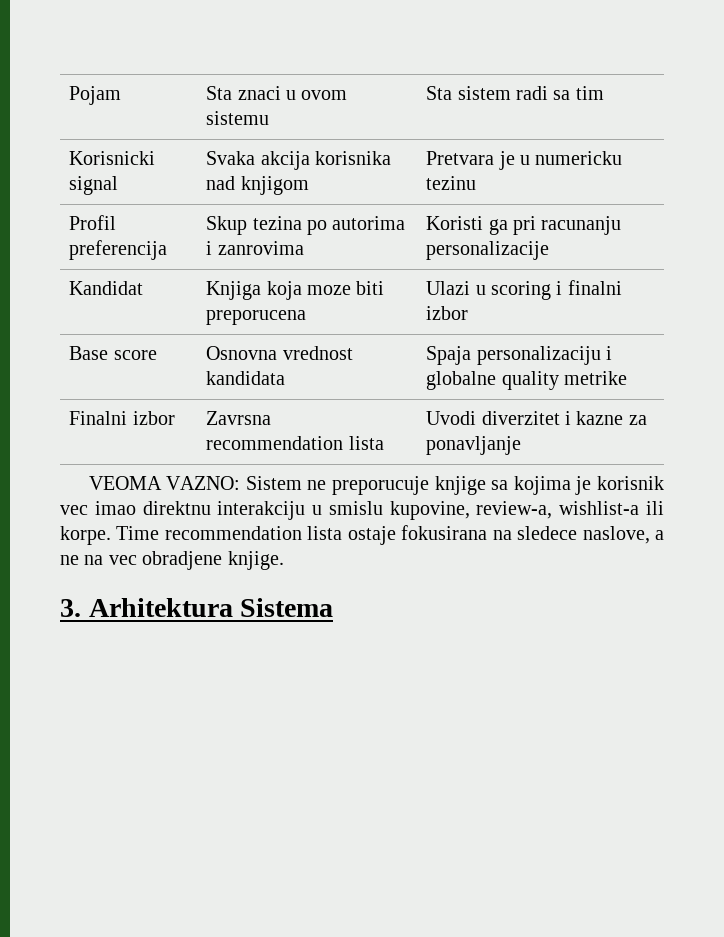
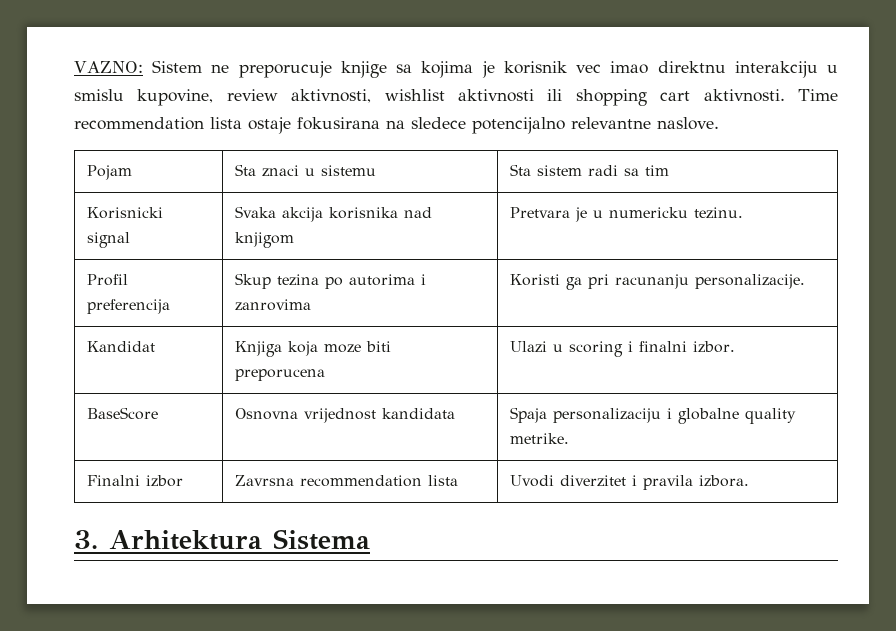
+ VAZNO: Sistem ne preporucuje knjige sa kojima je korisnik vec imao direktnu interakciju u smislu kupovine, review aktivnosti, wishlist aktivnosti ili shopping cart aktivnosti. Time recommendation lista ostaje fokusirana na sledece potencijalno relevantne naslove.
- Pojam | Sta znaci u ovom sistemu | Sta sistem radi sa tim
+ Pojam | Sta znaci u sistemu | Sta sistem radi sa tim
- Korisnicki signal | Svaka akcija korisnika nad knjigom | Pretvara je u numericku tezinu
+ Korisnicki signal | Svaka akcija korisnika nad knjigom | Pretvara je u numericku tezinu.
- Profil preferencija | Skup tezina po autorima i zanrovima | Koristi ga pri racunanju personalizacije
+ Profil preferencija | Skup tezina po autorima i zanrovima | Koristi ga pri racunanju personalizacije.
- Kandidat | Knjiga koja moze biti preporucena | Ulazi u scoring i finalni izbor
- Base score | Osnovna vrednost kandidata | Spaja personalizaciju i globalne quality metrike
+ Kandidat | Knjiga koja moze biti preporucena | Ulazi u scoring i finalni izbor.
+ BaseScore | Osnovna vrijednost kandidata | Spaja personalizaciju i globalne quality metrike.
- Finalni izbor | Zavrsna recommendation lista | Uvodi diverzitet i kazne za ponavljanje
- VEOMA VAZNO: Sistem ne preporucuje knjige sa kojima je korisnik vec imao direktnu interakciju u smislu kupovine, review-a, wishlist-a ili korpe. Time recommendation lista ostaje fokusirana na sledece naslove, a ne na vec obradjene knjige.
+ Finalni izbor | Zavrsna recommendation lista | Uvodi diverzitet i pravila izbora.

